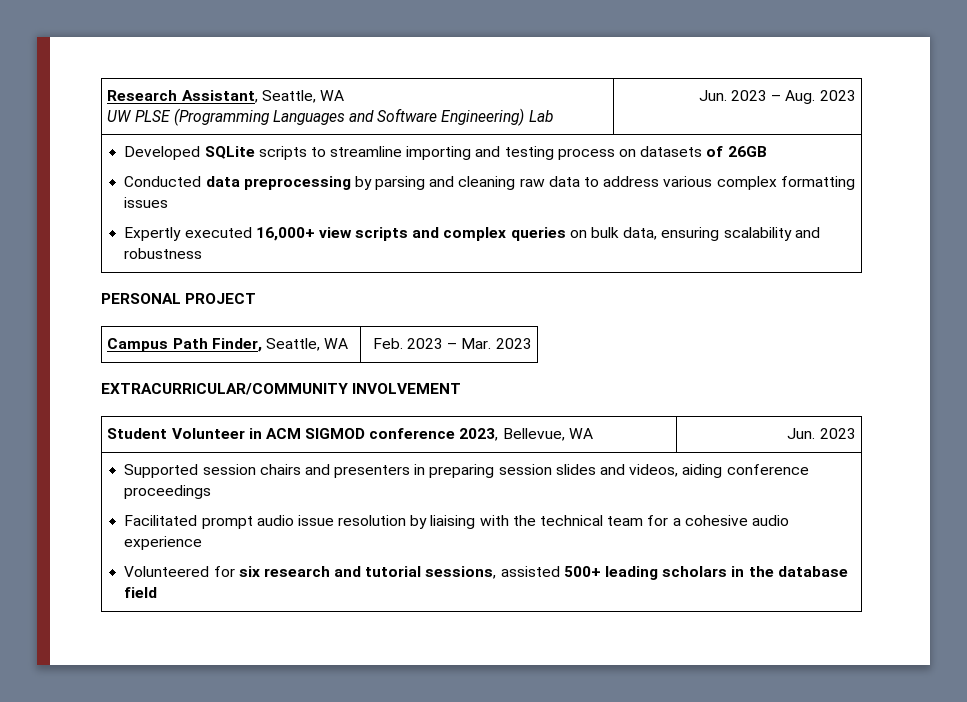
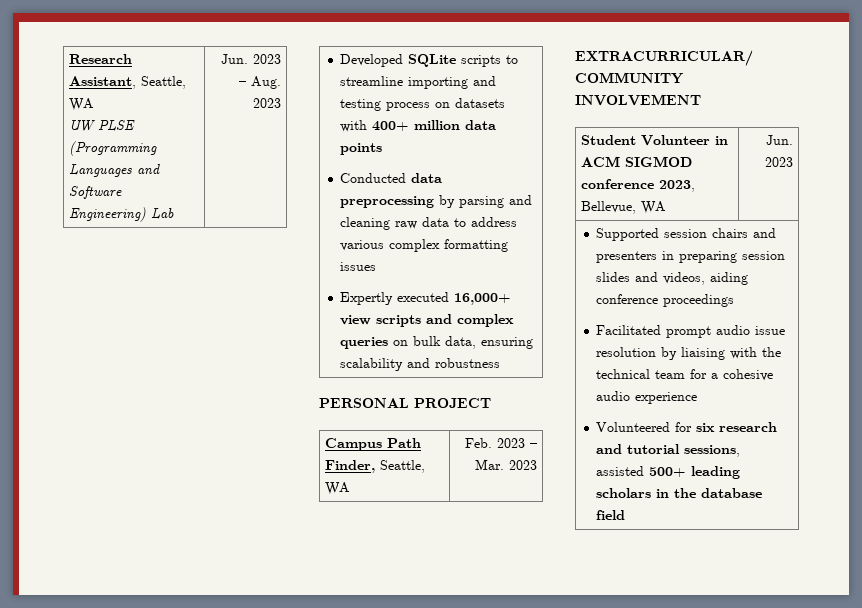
- Developed SQLite scripts to streamline importing and testing process on datasets of 26GB
+ Developed SQLite scripts to streamline importing and testing process on datasets with 400+ million data points

